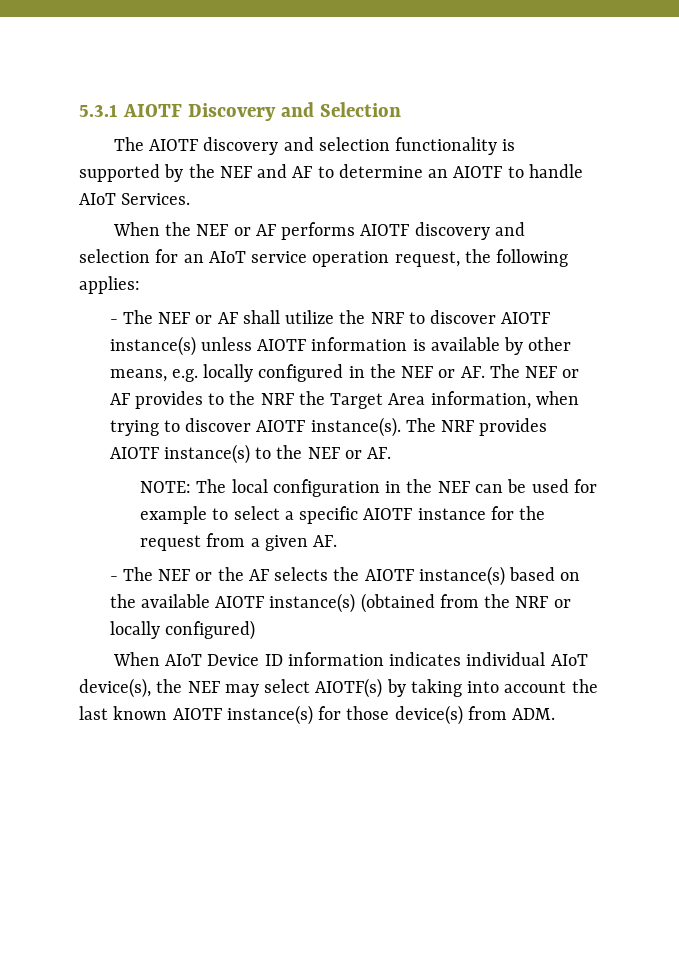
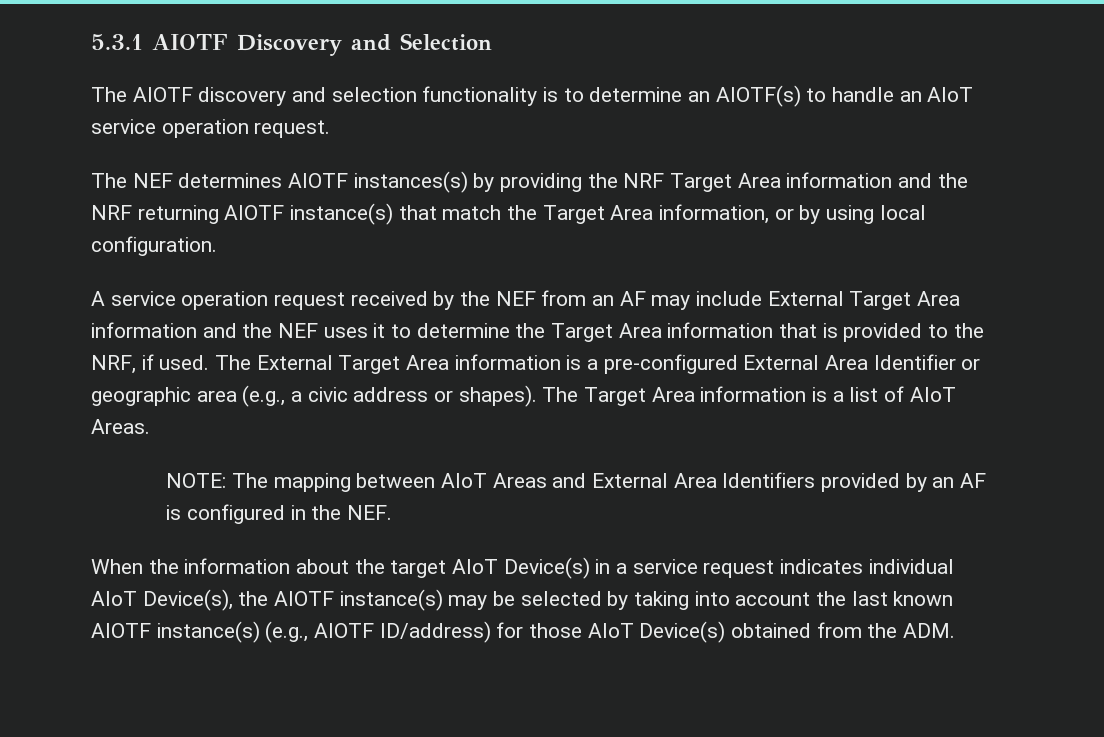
- The AIOTF discovery and selection functionality is supported by the NEF and AF to determine an AIOTF to handle AIoT Services.
- When the NEF or AF performs AIOTF discovery and selection for an AIoT service operation request, the following applies:
- - The NEF or AF shall utilize the NRF to discover AIOTF instance(s) unless AIOTF information is available by other means, e.g. locally configured in the NEF or AF. The NEF or AF provides to the NRF the Target Area information, when trying to discover AIOTF instance(s). The NRF provides AIOTF instance(s) to the NEF or AF.
- NOTE: The local configuration in the NEF can be used for example to select a specific AIOTF instance for the request from a given AF.
- - The NEF or the AF selects the AIOTF instance(s) based on the available AIOTF instance(s) (obtained from the NRF or locally configured)
- When AIoT Device ID information indicates individual AIoT device(s), the NEF may select AIOTF(s) by taking into account the last known AIOTF instance(s) for those device(s) from ADM.
+ The AIOTF discovery and selection functionality is to determine an AIOTF(s) to handle an AIoT service operation request.
+ The NEF determines AIOTF instances(s) by providing the NRF Target Area information and the NRF returning AIOTF instance(s) that match the Target Area information, or by using local configuration.
+ A service operation request received by the NEF from an AF may include External Target Area information and the NEF uses it to determine the Target Area information that is provided to the NRF, if used. The External Target Area information is a pre-configured External Area Identifier or geographic area (e.g., a civic address or shapes). The Target Area information is a list of AIoT Areas.
+ NOTE: The mapping between AIoT Areas and External Area Identifiers provided by an AF is configured in the NEF.
+ When the information about the target AIoT Device(s) in a service request indicates individual AIoT Device(s), the AIOTF instance(s) may be selected by taking into account the last known AIOTF instance(s) (e.g., AIOTF ID/address) for those AIoT Device(s) obtained from the ADM.

